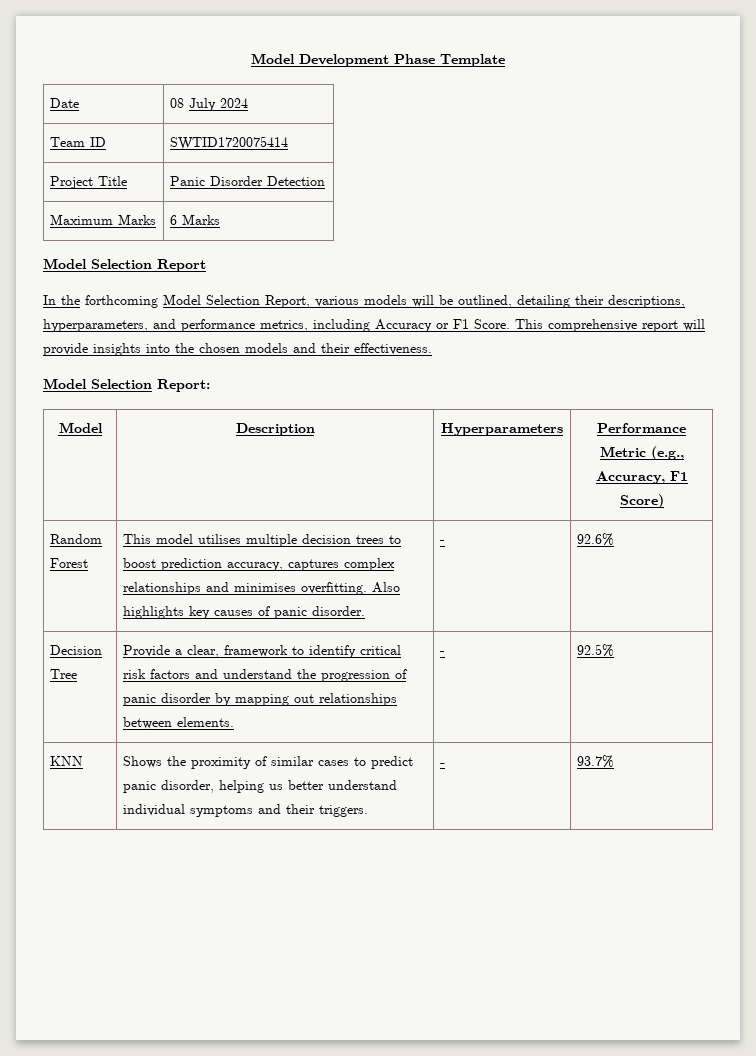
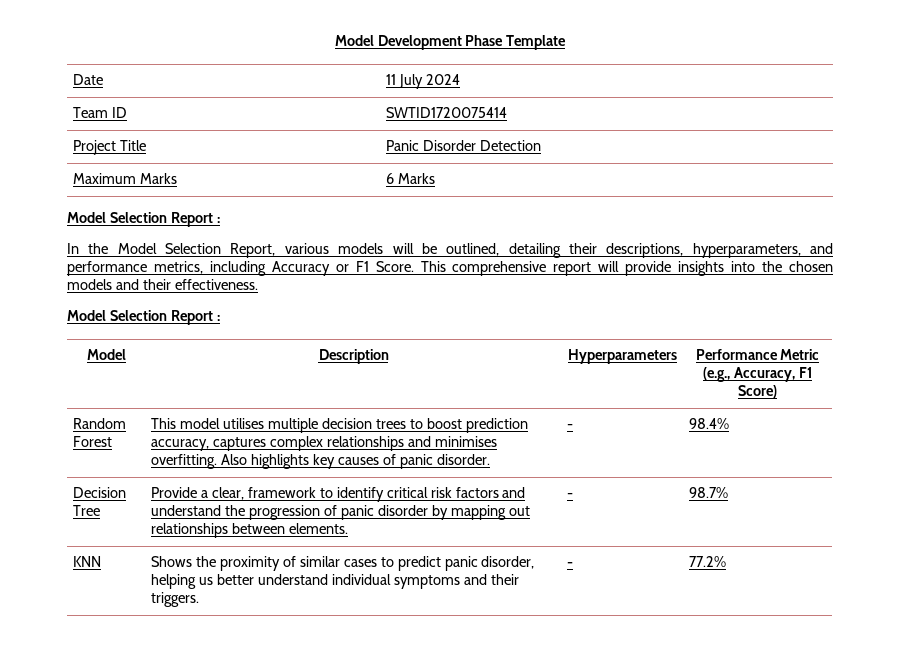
- Date | 08 July 2024
+ Date | 11 July 2024
  Maximum Marks | 6 Marks
- Model Selection Report
+ Model Selection Report :
- In the forthcoming Model Selection Report, various models will be outlined, detailing their descriptions, hyperparameters, and performance metrics, including Accuracy or F1 Score.
+ In the Model Selection Report, various models will be outlined, detailing their descriptions, hyperparameters, and performance metrics, including Accuracy or F1 Score.
  This comprehensive report will provide insights into the chosen models and their effectiveness.
- Model Selection Report:
+ Model Selection Report :
- Random Forest | This model utilises multiple decision trees to boost prediction accuracy, captures complex relationships and minimises overfitting. Also highlights key causes of panic disorder. | - | 92.6%
+ Random Forest | This model utilises multiple decision trees to boost prediction accuracy, captures complex relationships and minimises overfitting. Also highlights key causes of panic disorder. | - | 98.4%
- Decision Tree | Provide a clear, framework to identify critical risk factors and understand the progression of panic disorder by mapping out relationships between elements. | - | 92.5%
+ Decision Tree | Provide a clear, framework to identify critical risk factors and understand the progression of panic disorder by mapping out relationships between elements. | - | 98.7%
- KNN | Shows the proximity of similar cases to predict panic disorder, helping us better understand individual symptoms and their triggers. | - | 93.7%
+ KNN | Shows the proximity of similar cases to predict panic disorder, helping us better understand individual symptoms and their triggers. | - | 77.2%

